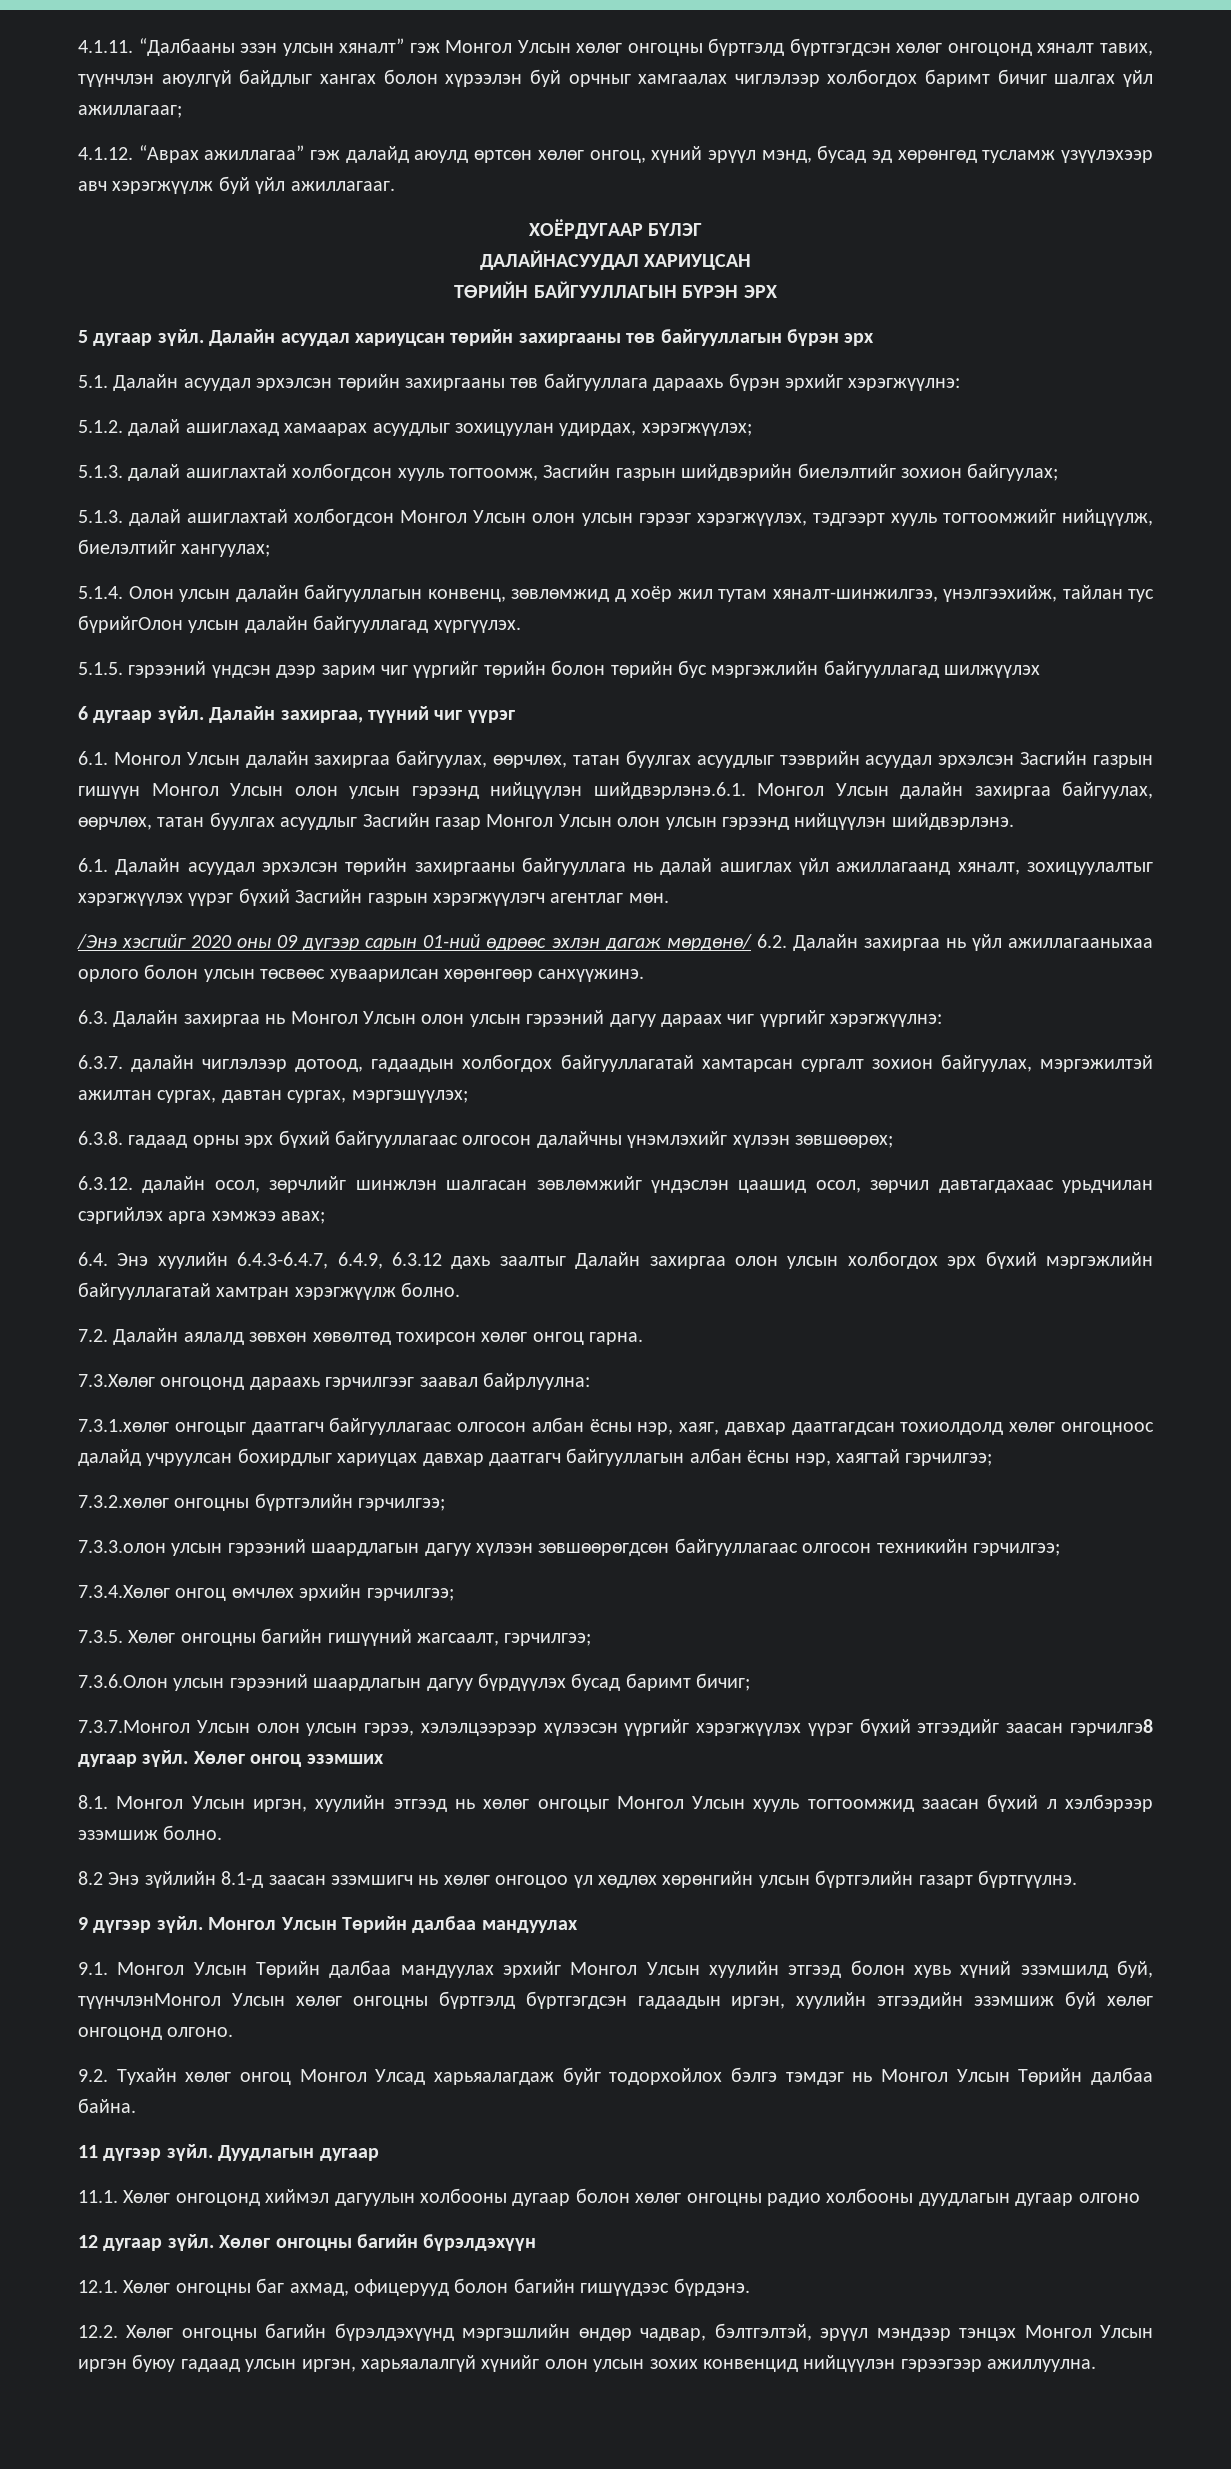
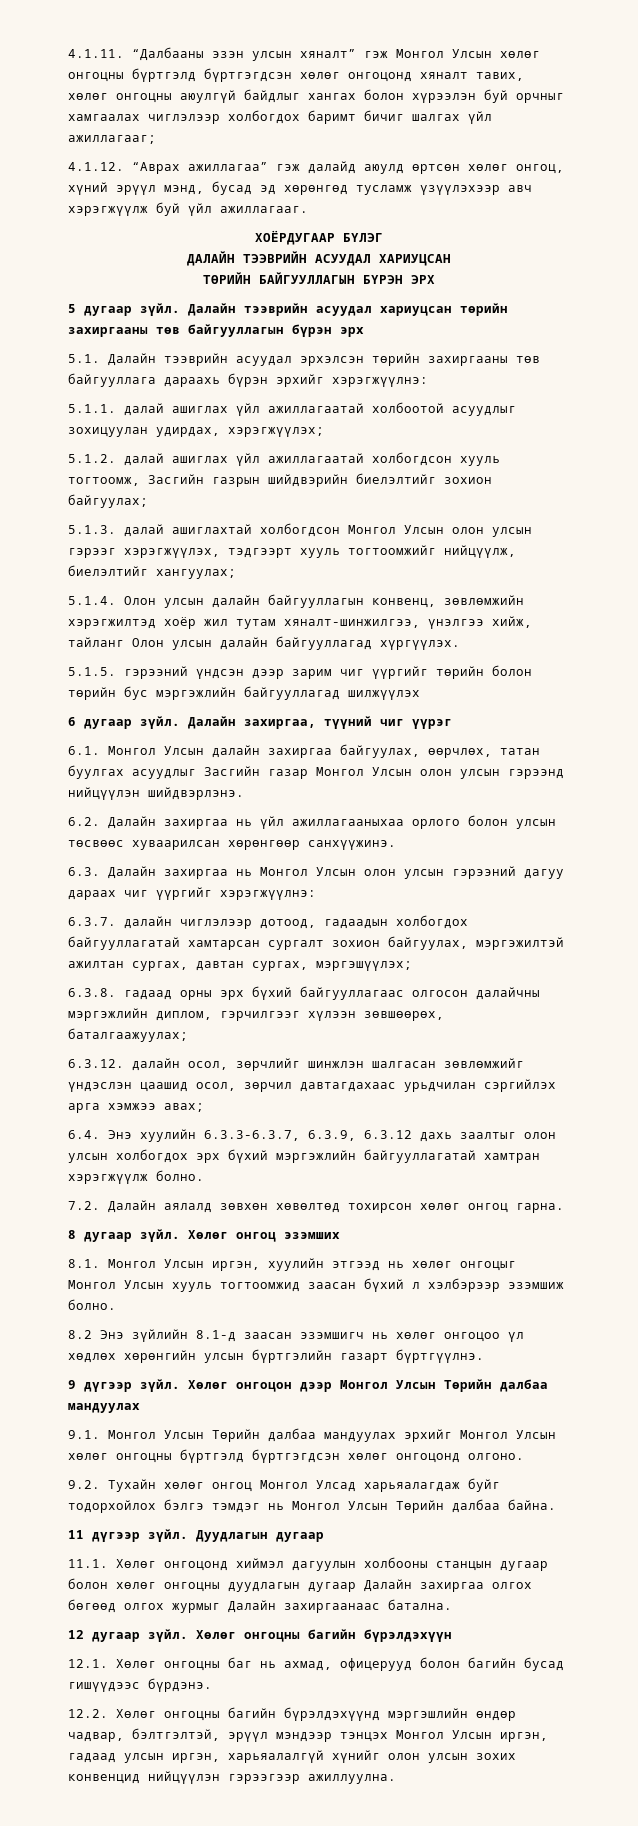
- 4.1.11. “Далбааны эзэн улсын хяналт” гэж Монгол Улсын хөлөг онгоцны бүртгэлд бүртгэгдсэн хөлөг онгоцонд хяналт тавих, түүнчлэн аюулгүй байдлыг хангах болон хүрээлэн буй орчныг хамгаалах чиглэлээр холбогдох баримт бичиг шалгах үйл ажиллагааг;
+ 4.1.11. “Далбааны эзэн улсын хяналт” гэж Монгол Улсын хөлөг онгоцны бүртгэлд бүртгэгдсэн хөлөг онгоцонд хяналт тавих, хөлөг онгоцны аюулгүй байдлыг хангах болон хүрээлэн буй орчныг хамгаалах чиглэлээр холбогдох баримт бичиг шалгах үйл ажиллагааг;
- ДАЛАЙНАСУУДАЛ ХАРИУЦСАН
+ ДАЛАЙН ТЭЭВРИЙН АСУУДАЛ ХАРИУЦСАН
- Далайн асуудал хариуцсан төрийн захиргааны төв байгууллагын бүрэн эрх
+ Далайн тээврийн асуудал хариуцсан төрийн захиргааны төв байгууллагын бүрэн эрх
- 5.1. Далайн асуудал эрхэлсэн төрийн захиргааны төв байгууллага дараахь бүрэн эрхийг хэрэгжүүлнэ:
+ 5.1. Далайн тээврийн асуудал эрхэлсэн төрийн захиргааны төв байгууллага дараахь бүрэн эрхийг хэрэгжүүлнэ:
- 5.1.2. далай ашиглахад хамаарах асуудлыг зохицуулан удирдах, хэрэгжүүлэх;
+ 5.1.1. далай ашиглах үйл ажиллагаатай холбоотой асуудлыг зохицуулан удирдах, хэрэгжүүлэх;
- 5.1.3. далай ашиглахтай холбогдсон хууль тогтоомж, Засгийн газрын шийдвэрийн биелэлтийг зохион байгуулах;
+ 5.1.2. далай ашиглах үйл ажиллагаатай холбогдсон хууль тогтоомж, Засгийн газрын шийдвэрийн биелэлтийг зохион байгуулах;
- 5.1.4. Олон улсын далайн байгууллагын конвенц, зөвлөмжид д хоёр жил тутам хяналт-шинжилгээ, үнэлгээхийж, тайлан тус бүрийгОлон улсын далайн байгууллагад хүргүүлэх.
+ 5.1.4. Олон улсын далайн байгууллагын конвенц, зөвлөмжийн хэрэгжилтэд хоёр жил тутам хяналт-шинжилгээ, үнэлгээ хийж, тайланг Олон улсын далайн байгууллагад хүргүүлэх.
- 6.1. Монгол Улсын далайн захиргаа байгуулах, өөрчлөх, татан буулгах асуудлыг тээврийн асуудал эрхэлсэн Засгийн газрын гишүүн Монгол Улсын олон улсын гэрээнд нийцүүлэн шийдвэрлэнэ.6.1. Монгол Улсын далайн захиргаа байгуулах, өөрчлөх, татан буулгах асуудлыг Засгийн газар Монгол Улсын олон улсын гэрээнд нийцүүлэн шийдвэрлэнэ.
+ 6.1. Монгол Улсын далайн захиргаа байгуулах, өөрчлөх, татан буулгах асуудлыг Засгийн газар Монгол Улсын олон улсын гэрээнд нийцүүлэн шийдвэрлэнэ.
- 6.1. Далайн асуудал эрхэлсэн төрийн захиргааны байгууллага нь далай ашиглах үйл ажиллагаанд хяналт, зохицуулалтыг хэрэгжүүлэх үүрэг бүхий Засгийн газрын хэрэгжүүлэгч агентлаг мөн.
- /Энэ хэсгийг 2020 оны 09 дүгээр сарын 01-ний өдрөөс эхлэн дагаж мөрдөнө/ 6.2. Далайн захиргаа нь үйл ажиллагааныхаа орлого болон улсын төсвөөс хуваарилсан хөрөнгөөр санхүүжинэ.
+ 6.2. Далайн захиргаа нь үйл ажиллагааныхаа орлого болон улсын төсвөөс хуваарилсан хөрөнгөөр санхүүжинэ.
- 6.3.8. гадаад орны эрх бүхий байгууллагаас олгосон далайчны үнэмлэхийг хүлээн зөвшөөрөх;
+ 6.3.8. гадаад орны эрх бүхий байгууллагаас олгосон далайчны мэргэжлийн диплом, гэрчилгээг хүлээн зөвшөөрөх, баталгаажуулах;
- 6.4. Энэ хуулийн 6.4.3-6.4.7, 6.4.9, 6.3.12 дахь заалтыг Далайн захиргаа олон улсын холбогдох эрх бүхий мэргэжлийн байгууллагатай хамтран хэрэгжүүлж болно.
+ 6.4. Энэ хуулийн 6.3.3-6.3.7, 6.3.9, 6.3.12 дахь заалтыг олон улсын холбогдох эрх бүхий мэргэжлийн байгууллагатай хамтран хэрэгжүүлж болно.
- 7.3.Хөлөг онгоцонд дараахь гэрчилгээг заавал байрлуулна:
- 7.3.1.хөлөг онгоцыг даатгагч байгууллагаас олгосон албан ёсны нэр, хаяг, давхар даатгагдсан тохиолдолд хөлөг онгоцноос далайд учруулсан бохирдлыг хариуцах давхар даатгагч байгууллагын албан ёсны нэр, хаягтай гэрчилгээ;
- 7.3.2.хөлөг онгоцны бүртгэлийн гэрчилгээ;
- 7.3.3.олон улсын гэрээний шаардлагын дагуу хүлээн зөвшөөрөгдсөн байгууллагаас олгосон техникийн гэрчилгээ;
- 7.3.4.Хөлөг онгоц өмчлөх эрхийн гэрчилгээ;
- 7.3.5. Хөлөг онгоцны багийн гишүүний жагсаалт, гэрчилгээ;
- 7.3.6.Олон улсын гэрээний шаардлагын дагуу бүрдүүлэх бусад баримт бичиг;
- 7.3.7.Монгол Улсын олон улсын гэрээ, хэлэлцээрээр хүлээсэн үүргийг хэрэгжүүлэх үүрэг бүхий этгээдийг заасан гэрчилгэ8 дугаар зүйл.
+ 8 дугаар зүйл.
- 9 дүгээр зүйл. Монгол Улсын Төрийн далбаа мандуулах
+ 9 дүгээр зүйл. Хөлөг онгоцон дээр Монгол Улсын Төрийн далбаа мандуулах
- 9.1. Монгол Улсын Төрийн далбаа мандуулах эрхийг Монгол Улсын хуулийн этгээд болон хувь хүний эзэмшилд буй, түүнчлэнМонгол Улсын хөлөг онгоцны бүртгэлд бүртгэгдсэн гадаадын иргэн, хуулийн этгээдийн эзэмшиж буй хөлөг онгоцонд олгоно.
+ 9.1. Монгол Улсын Төрийн далбаа мандуулах эрхийг Монгол Улсын хөлөг онгоцны бүртгэлд бүртгэгдсэн хөлөг онгоцонд олгоно.
- 11.1. Хөлөг онгоцонд хиймэл дагуулын холбооны дугаар болон хөлөг онгоцны радио холбооны дуудлагын дугаар олгоно
+ 11.1. Хөлөг онгоцонд хиймэл дагуулын холбооны станцын дугаар болон хөлөг онгоцны дуудлагын дугаар Далайн захиргаа олгох бөгөөд олгох журмыг Далайн захиргаанаас батална.
- 12.1. Хөлөг онгоцны баг ахмад, офицерууд болон багийн гишүүдээс бүрдэнэ.
+ 12.1. Хөлөг онгоцны баг нь ахмад, офицерууд болон багийн бусад гишүүдээс бүрдэнэ.
- 12.2. Хөлөг онгоцны багийн бүрэлдэхүүнд мэргэшлийн өндөр чадвар, бэлтгэлтэй, эрүүл мэндээр тэнцэх Монгол Улсын иргэн буюу гадаад улсын иргэн, харьяалалгүй хүнийг олон улсын зохих конвенцид нийцүүлэн гэрээгээр ажиллуулна.
+ 12.2. Хөлөг онгоцны багийн бүрэлдэхүүнд мэргэшлийн өндөр чадвар, бэлтгэлтэй, эрүүл мэндээр тэнцэх Монгол Улсын иргэн, гадаад улсын иргэн, харьяалалгүй хүнийг олон улсын зохих конвенцид нийцүүлэн гэрээгээр ажиллуулна.

